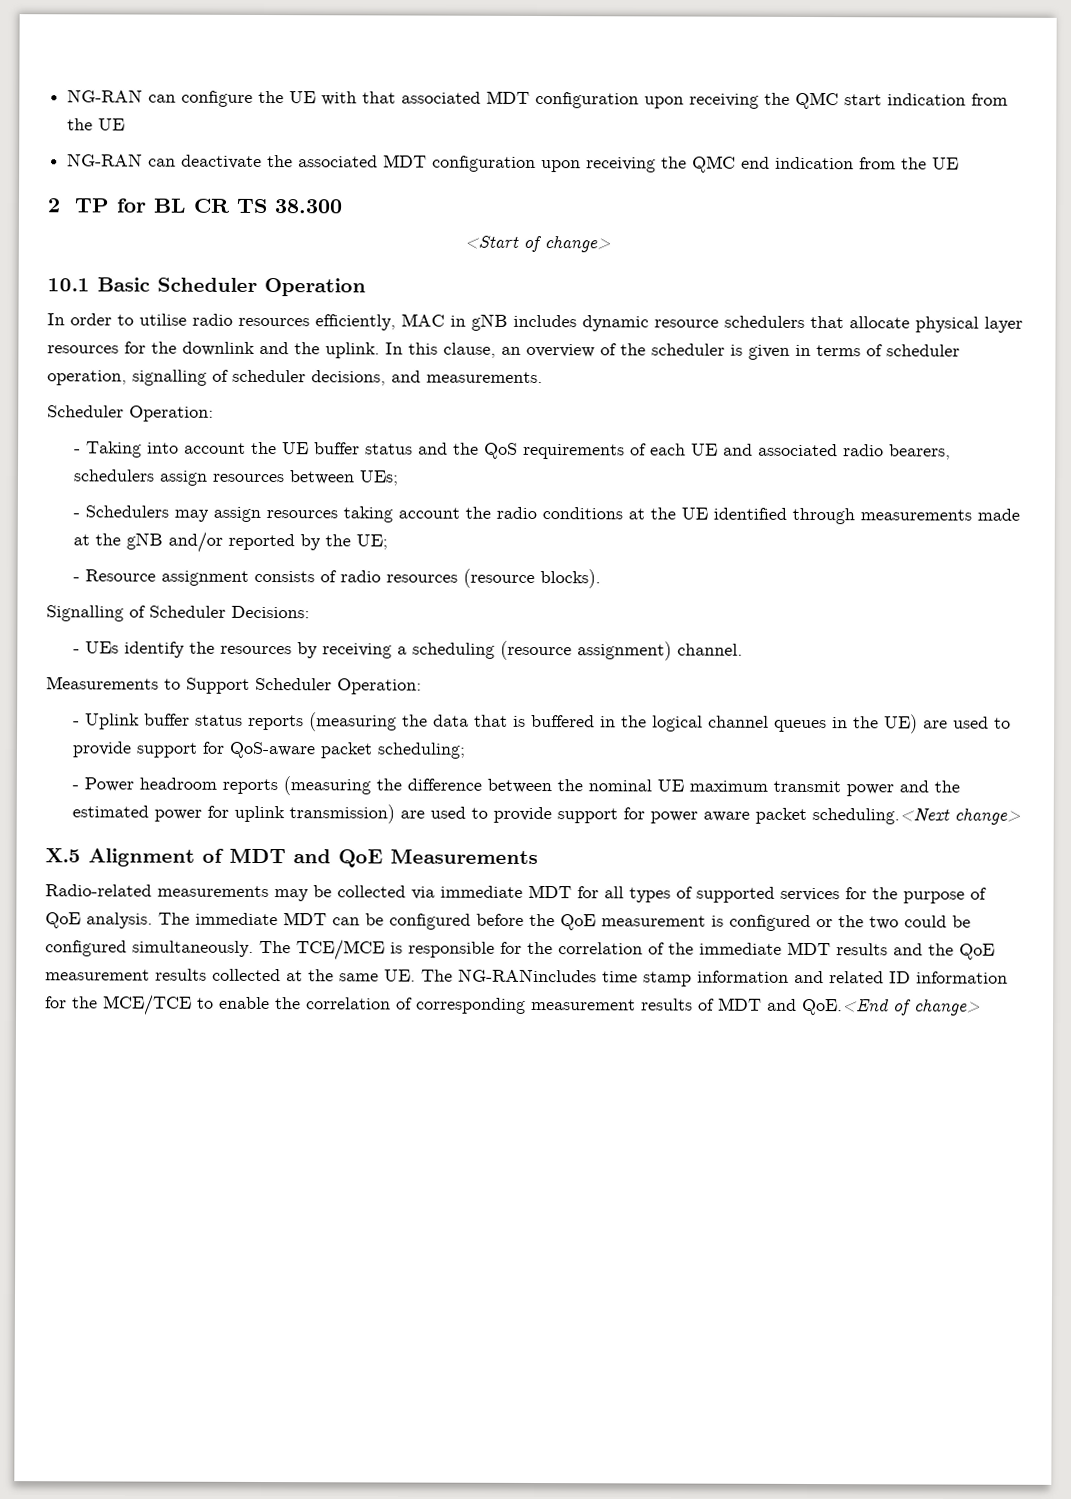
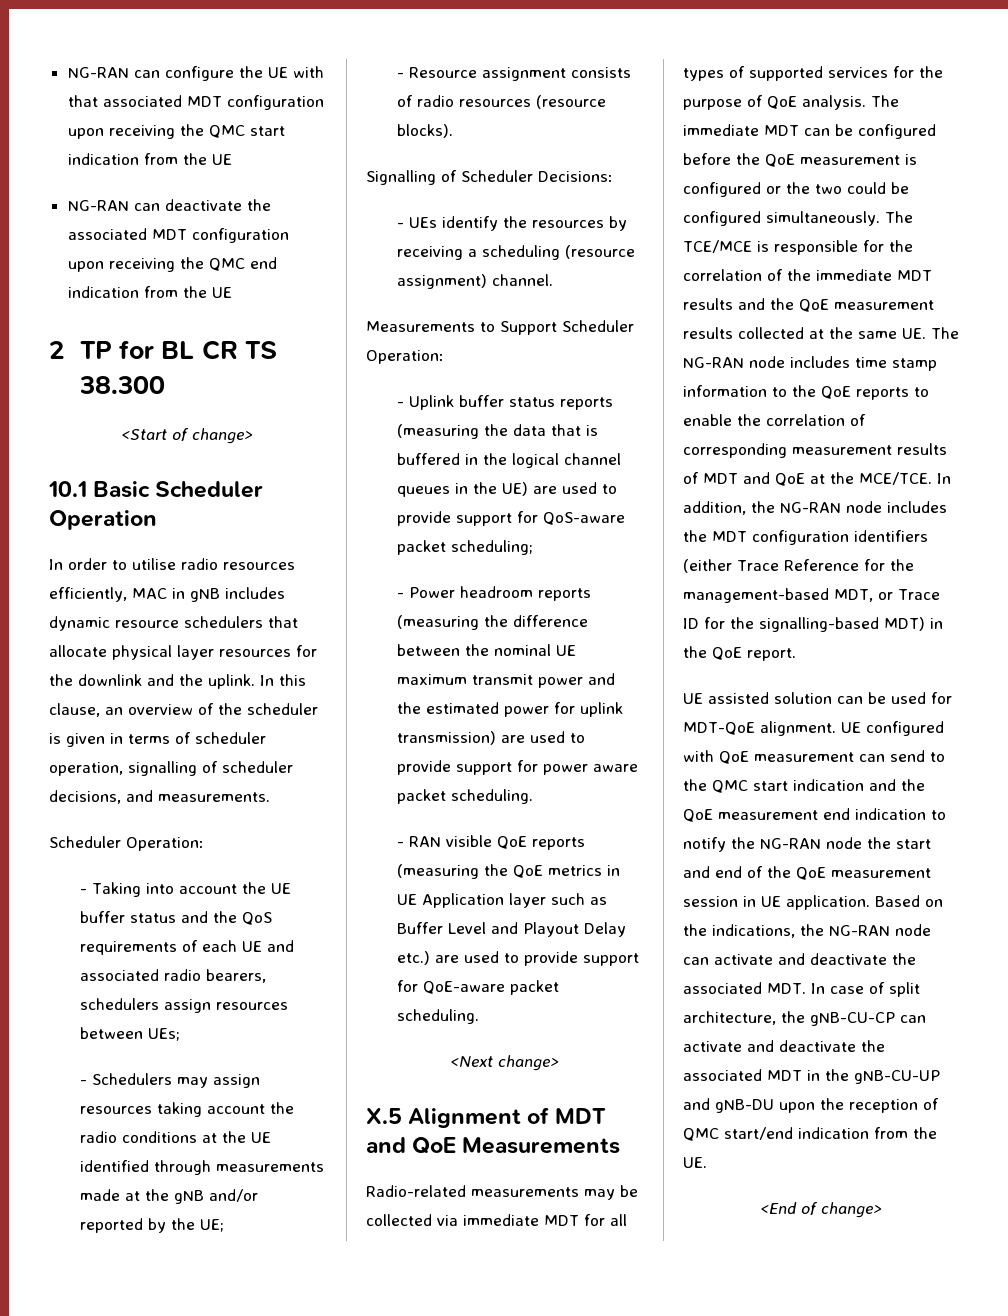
- - Power headroom reports (measuring the difference between the nominal UE maximum transmit power and the estimated power for uplink transmission) are used to provide support for power aware packet scheduling.<Next change>
+ - Power headroom reports (measuring the difference between the nominal UE maximum transmit power and the estimated power for uplink transmission) are used to provide support for power aware packet scheduling.
+ - RAN visible QoE reports (measuring the QoE metrics in UE Application layer such as Buffer Level and Playout Delay etc.) are used to provide support for QoE-aware packet scheduling.
+ <Next change>
- The TCE/MCE is responsible for the correlation of the immediate MDT results and the QoE measurement results collected at the same UE. The NG-RANincludes time stamp information and related ID information for the MCE/TCE to enable the correlation of corresponding measurement results of MDT and QoE.<End of change>
+ The TCE/MCE is responsible for the correlation of the immediate MDT results and the QoE measurement results collected at the same UE. The NG-RAN node includes time stamp information to the QoE reports to enable the correlation of corresponding measurement results of MDT and QoE at the MCE/TCE. In addition, the NG-RAN node includes the MDT configuration identifiers (either Trace Reference for the management-based MDT, or Trace ID for the signalling-based MDT) in the QoE report.
+ UE assisted solution can be used for MDT-QoE alignment. UE configured with QoE measurement can send to the QMC start indication and the QoE measurement end indication to notify the NG-RAN node the start and end of the QoE measurement session in UE application. Based on the indications, the NG-RAN node can activate and deactivate the associated MDT. In case of split architecture, the gNB-CU-CP can activate and deactivate the associated MDT in the gNB-CU-UP and gNB-DU upon the reception of QMC start/end indication from the UE.
+ <End of change>

